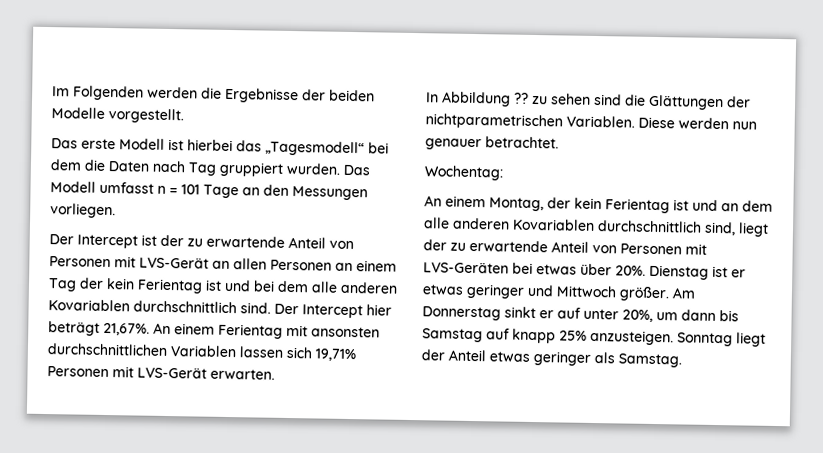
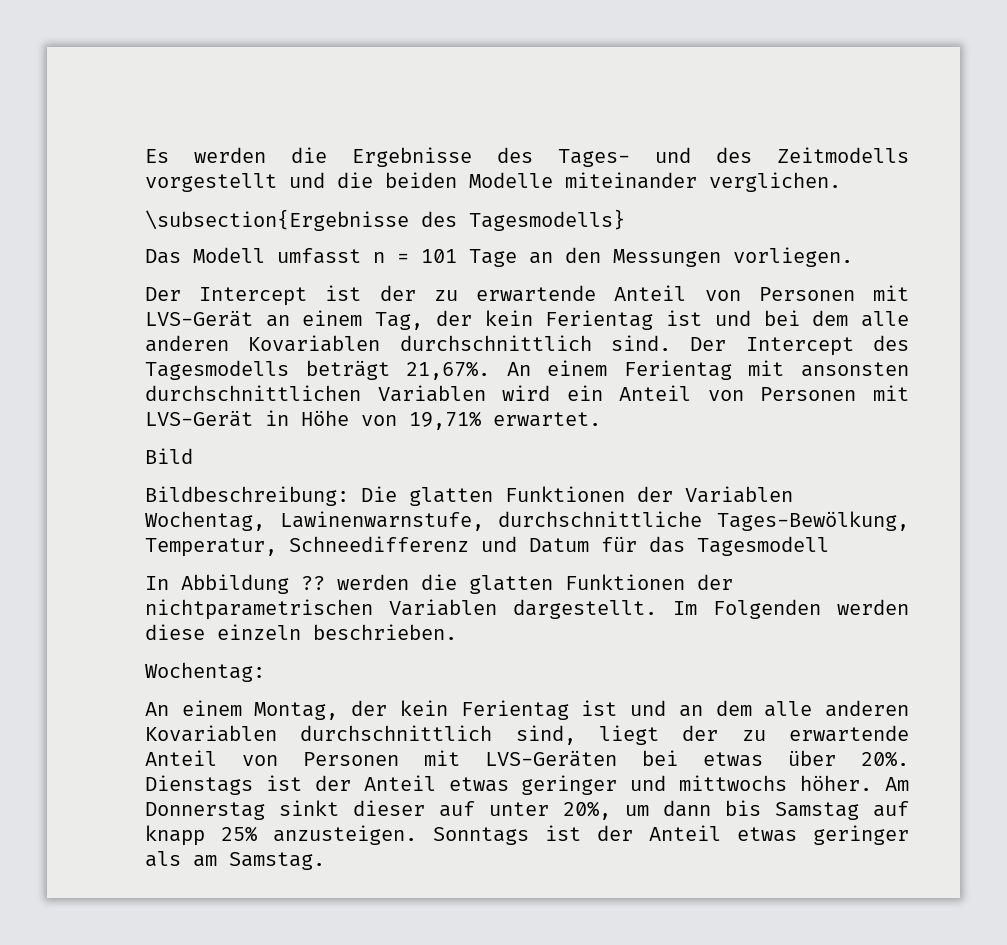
- Im Folgenden werden die Ergebnisse der beiden Modelle vorgestellt.
- Das erste Modell ist hierbei das „Tagesmodell“ bei dem die Daten nach Tag gruppiert wurden. Das Modell umfasst n = 101 Tage an den Messungen vorliegen.
+ Es werden die Ergebnisse des Tages- und des Zeitmodells vorgestellt und die beiden Modelle miteinander verglichen.
+ \subsection{Ergebnisse des Tagesmodells}
+ Das Modell umfasst n = 101 Tage an den Messungen vorliegen.
- Der Intercept ist der zu erwartende Anteil von Personen mit LVS-Gerät an allen Personen an einem Tag der kein Ferientag ist und bei dem alle anderen Kovariablen durchschnittlich sind.
+ Der Intercept ist der zu erwartende Anteil von Personen mit LVS-Gerät an einem Tag, der kein Ferientag ist und bei dem alle anderen Kovariablen durchschnittlich sind.
- Der Intercept hier beträgt 21,67%.
+ Der Intercept des Tagesmodells beträgt 21,67%.
- An einem Ferientag mit ansonsten durchschnittlichen Variablen lassen sich 19,71% Personen mit LVS-Gerät erwarten.
- In Abbildung ?? zu sehen sind die Glättungen der nichtparametrischen Variablen. Diese werden nun genauer betrachtet.
+ An einem Ferientag mit ansonsten durchschnittlichen Variablen wird ein Anteil von Personen mit LVS-Gerät in Höhe von 19,71% erwartet.
+ Bild
+ Bildbeschreibung: Die glatten Funktionen der Variablen Wochentag, Lawinenwarnstufe, durchschnittliche Tages-Bewölkung, Temperatur, Schneedifferenz und Datum für das Tagesmodell
+ In Abbildung ?? werden die glatten Funktionen der nichtparametrischen Variablen dargestellt. Im Folgenden werden diese einzeln beschrieben.
- Dienstag ist er etwas geringer und Mittwoch größer.
+ Dienstags ist der Anteil etwas geringer und mittwochs höher.
- Am Donnerstag sinkt er auf unter 20%, um dann bis Samstag auf knapp 25% anzusteigen.
+ Am Donnerstag sinkt dieser auf unter 20%, um dann bis Samstag auf knapp 25% anzusteigen.
- Sonntag liegt der Anteil etwas geringer als Samstag.
+ Sonntags ist der Anteil etwas geringer als am Samstag.

